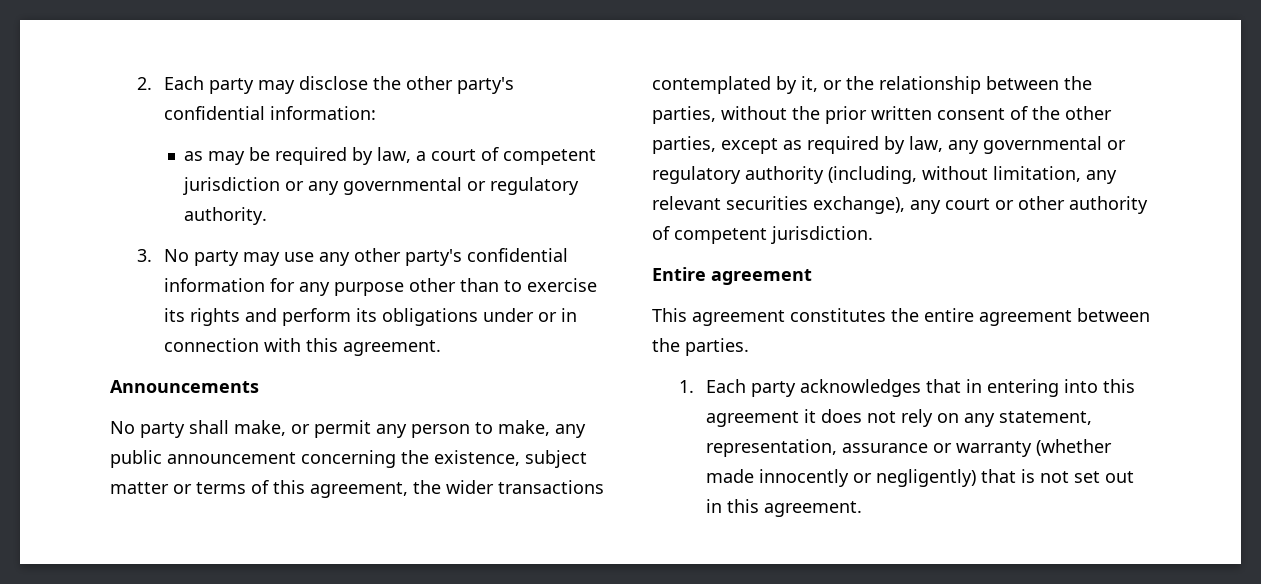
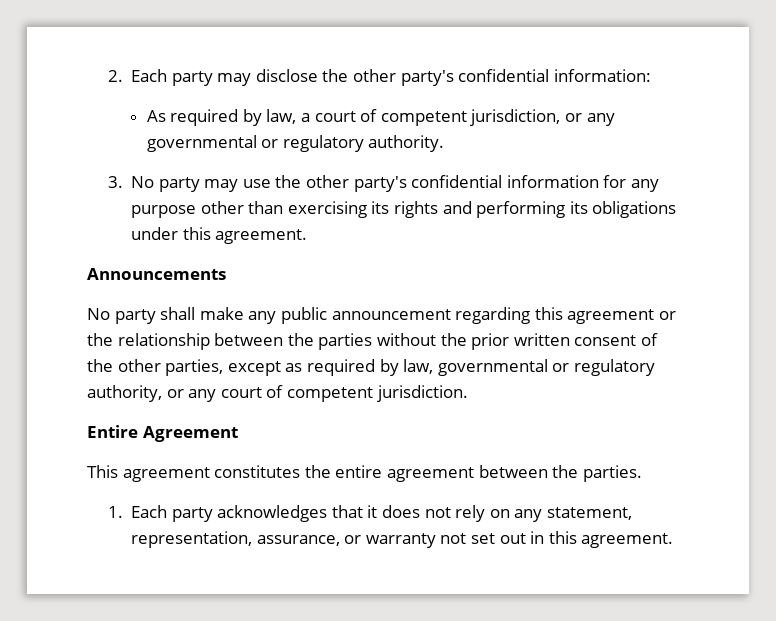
- as may be required by law, a court of competent jurisdiction or any governmental or regulatory authority.
+ As required by law, a court of competent jurisdiction, or any governmental or regulatory authority.
- 3. No party may use any other party's confidential information for any purpose other than to exercise its rights and perform its obligations under or in connection with this agreement.
+ 3. No party may use the other party's confidential information for any purpose other than exercising its rights and performing its obligations under this agreement.
- No party shall make, or permit any person to make, any public announcement concerning the existence, subject matter or terms of this agreement, the wider transactions contemplated by it, or the relationship between the parties, without the prior written consent of the other parties, except as required by law, any governmental or regulatory authority (including, without limitation, any relevant securities exchange), any court or other authority of competent jurisdiction.
+ No party shall make any public announcement regarding this agreement or the relationship between the parties without the prior written consent of the other parties, except as required by law, governmental or regulatory authority, or any court of competent jurisdiction.
- Entire agreement
+ Entire Agreement
- 1. Each party acknowledges that in entering into this agreement it does not rely on any statement, representation, assurance or warranty (whether made innocently or negligently) that is not set out in this agreement.
+ 1. Each party acknowledges that it does not rely on any statement, representation, assurance, or warranty not set out in this agreement.

